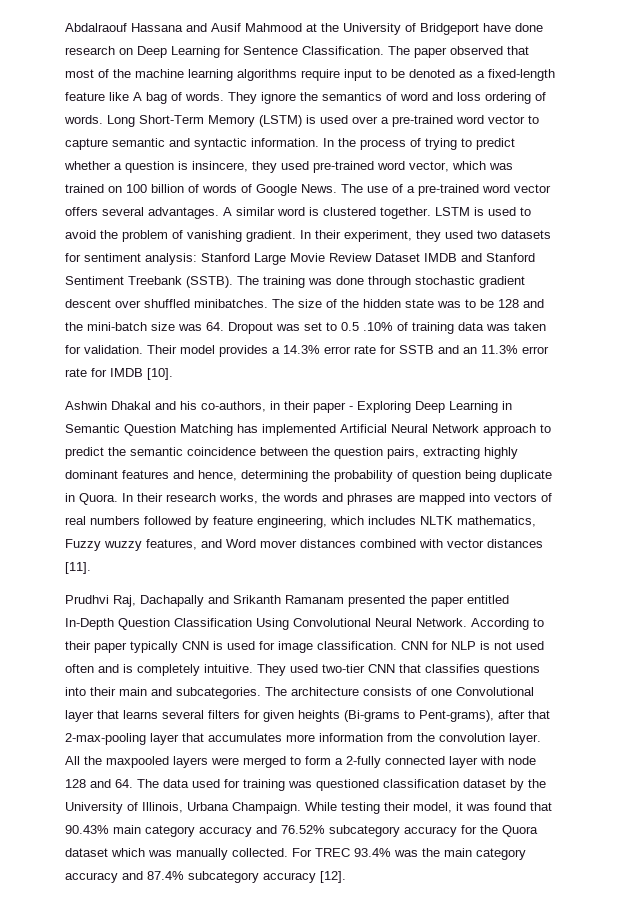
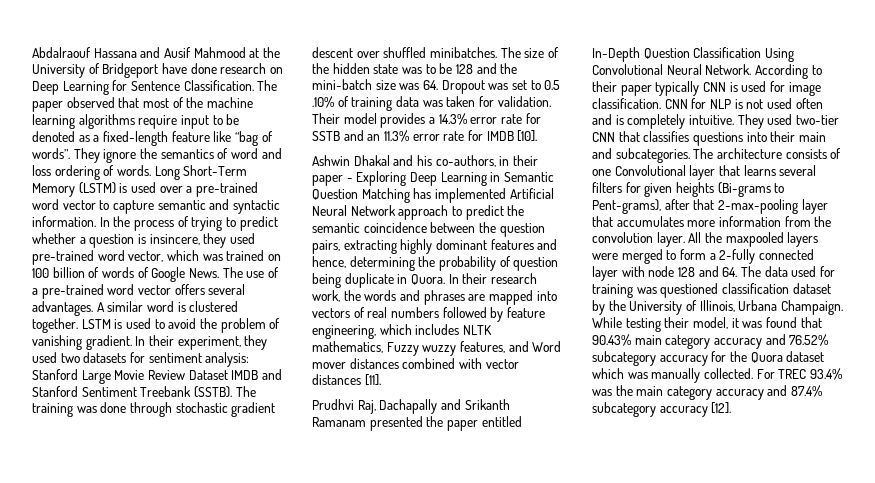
- The paper observed that most of the machine learning algorithms require input to be denoted as a fixed-length feature like A bag of words.
+ The paper observed that most of the machine learning algorithms require input to be denoted as a fixed-length feature like “bag of words”.
- In their research works, the words and phrases are mapped into vectors of real numbers followed by feature engineering, which includes NLTK mathematics, Fuzzy wuzzy features, and Word mover distances combined with vector distances [11].
+ In their research work, the words and phrases are mapped into vectors of real numbers followed by feature engineering, which includes NLTK mathematics, Fuzzy wuzzy features, and Word mover distances combined with vector distances [11].

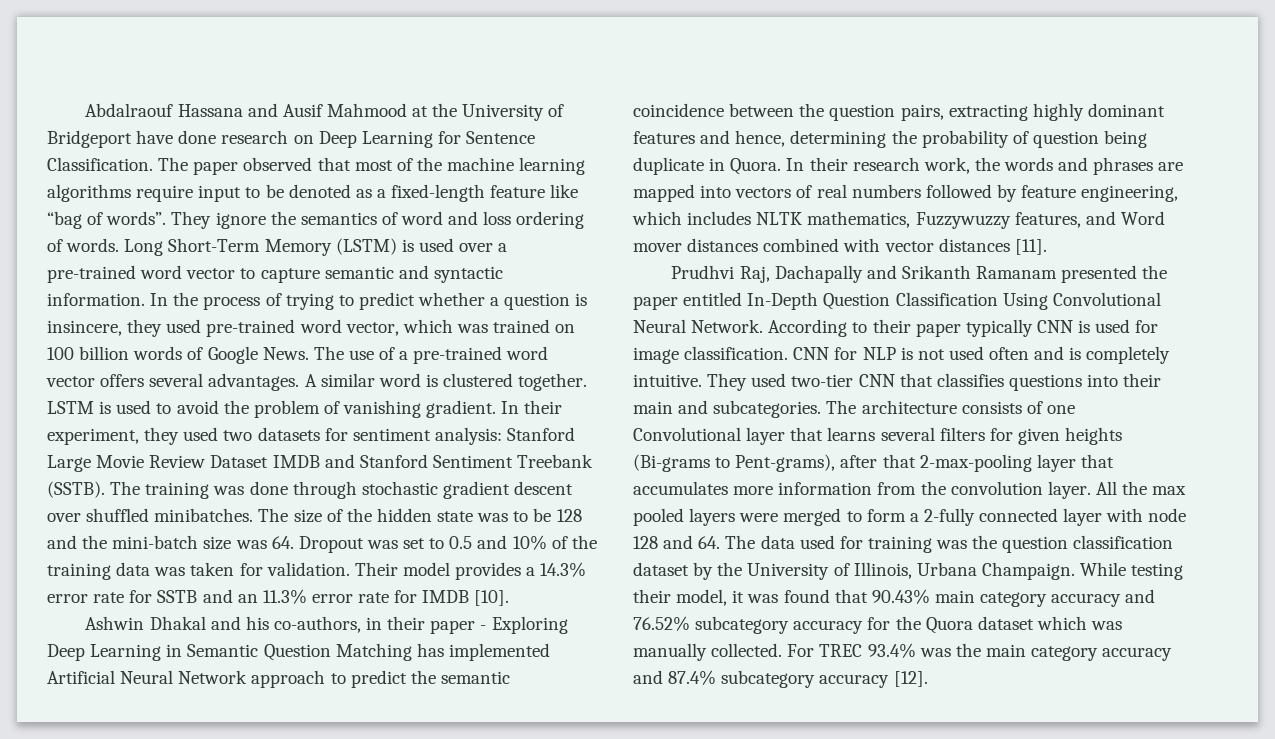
- In the process of trying to predict whether a question is insincere, they used pre-trained word vector, which was trained on 100 billion of words of Google News.
+ In the process of trying to predict whether a question is insincere, they used pre-trained word vector, which was trained on 100 billion words of Google News.
- The size of the hidden state was to be 128 and the mini-batch size was 64. Dropout was set to 0.5 .10% of training data was taken for validation.
+ The size of the hidden state was to be 128 and the mini-batch size was 64. Dropout was set to 0.5 and 10% of the training data was taken for validation.
- In their research work, the words and phrases are mapped into vectors of real numbers followed by feature engineering, which includes NLTK mathematics, Fuzzy wuzzy features, and Word mover distances combined with vector distances [11].
+ In their research work, the words and phrases are mapped into vectors of real numbers followed by feature engineering, which includes NLTK mathematics, Fuzzywuzzy features, and Word mover distances combined with vector distances [11].
- All the maxpooled layers were merged to form a 2-fully connected layer with node 128 and 64. The data used for training was questioned classification dataset by the University of Illinois, Urbana Champaign.
+ All the max pooled layers were merged to form a 2-fully connected layer with node 128 and 64. The data used for training was the question classification dataset by the University of Illinois, Urbana Champaign.

